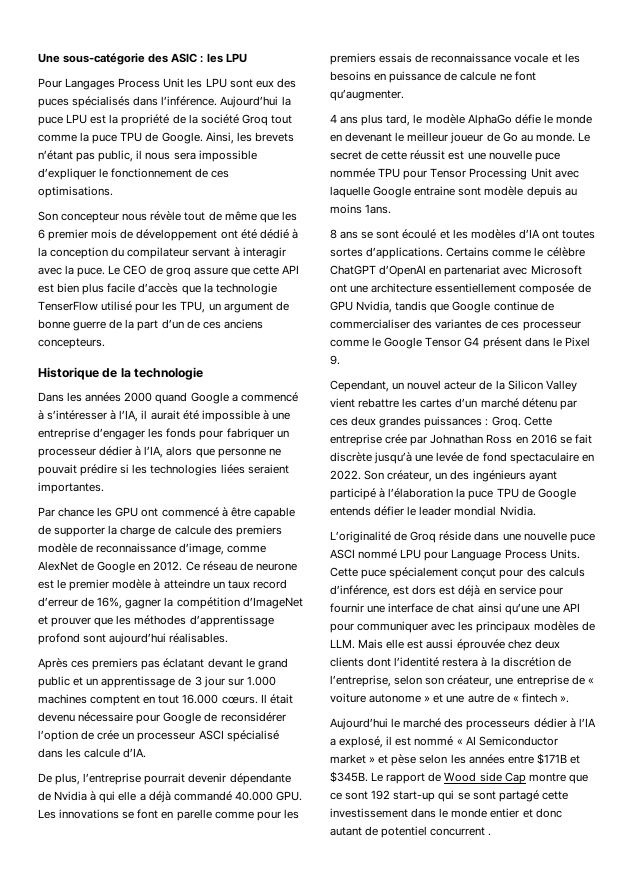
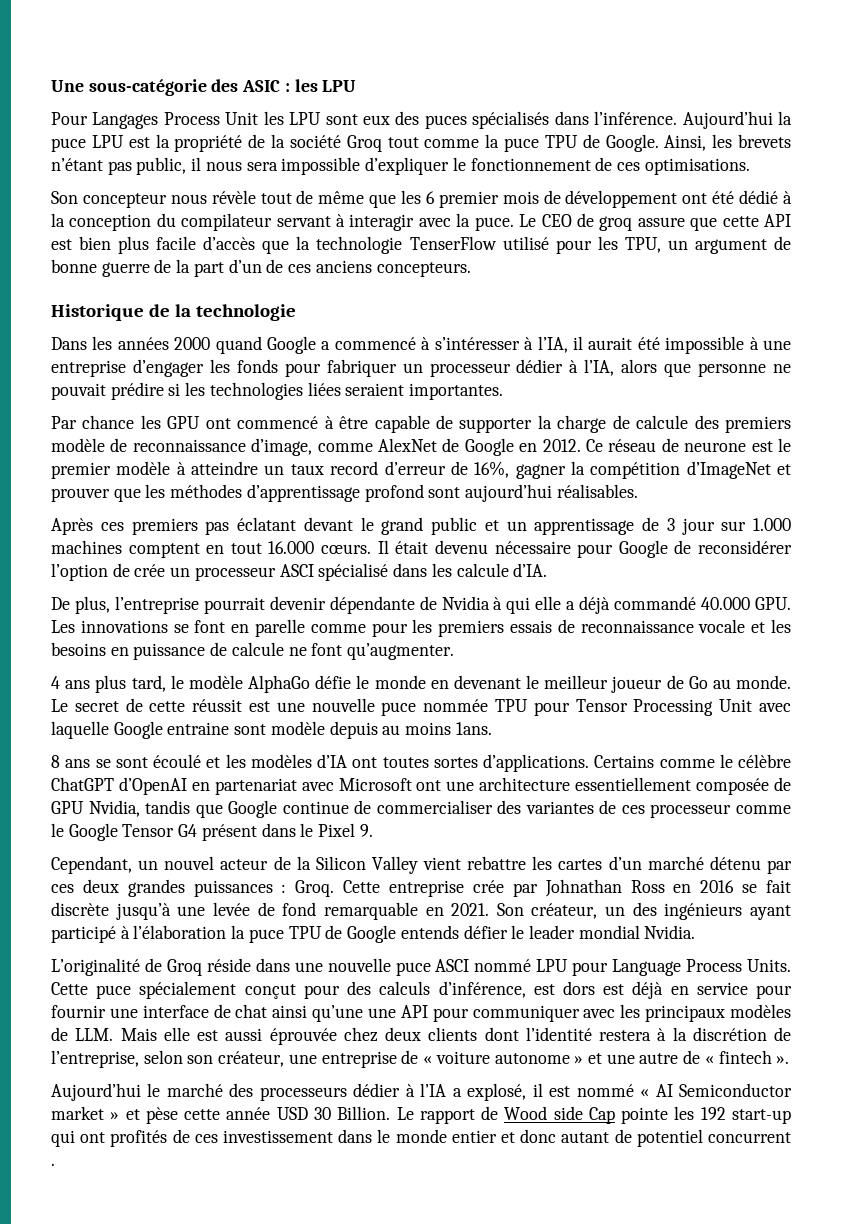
- Cette entreprise crée par Johnathan Ross en 2016 se fait discrète jusqu’à une levée de fond spectaculaire en 2022.
+ Cette entreprise crée par Johnathan Ross en 2016 se fait discrète jusqu’à une levée de fond remarquable en 2021.
- Aujourd’hui le marché des processeurs dédier à l’IA a explosé, il est nommé « AI Semiconductor market » et pèse selon les années entre $171B et $345B.
+ Aujourd’hui le marché des processeurs dédier à l’IA a explosé, il est nommé « AI Semiconductor market » et pèse cette année USD 30 Billion.
- Le rapport de Wood side Cap montre que ce sont 192 start-up qui se sont partagé cette investissement dans le monde entier et donc autant de potentiel concurrent .
+ Le rapport de Wood side Cap pointe les 192 start-up qui ont profités de ces investissement dans le monde entier et donc autant de potentiel concurrent .

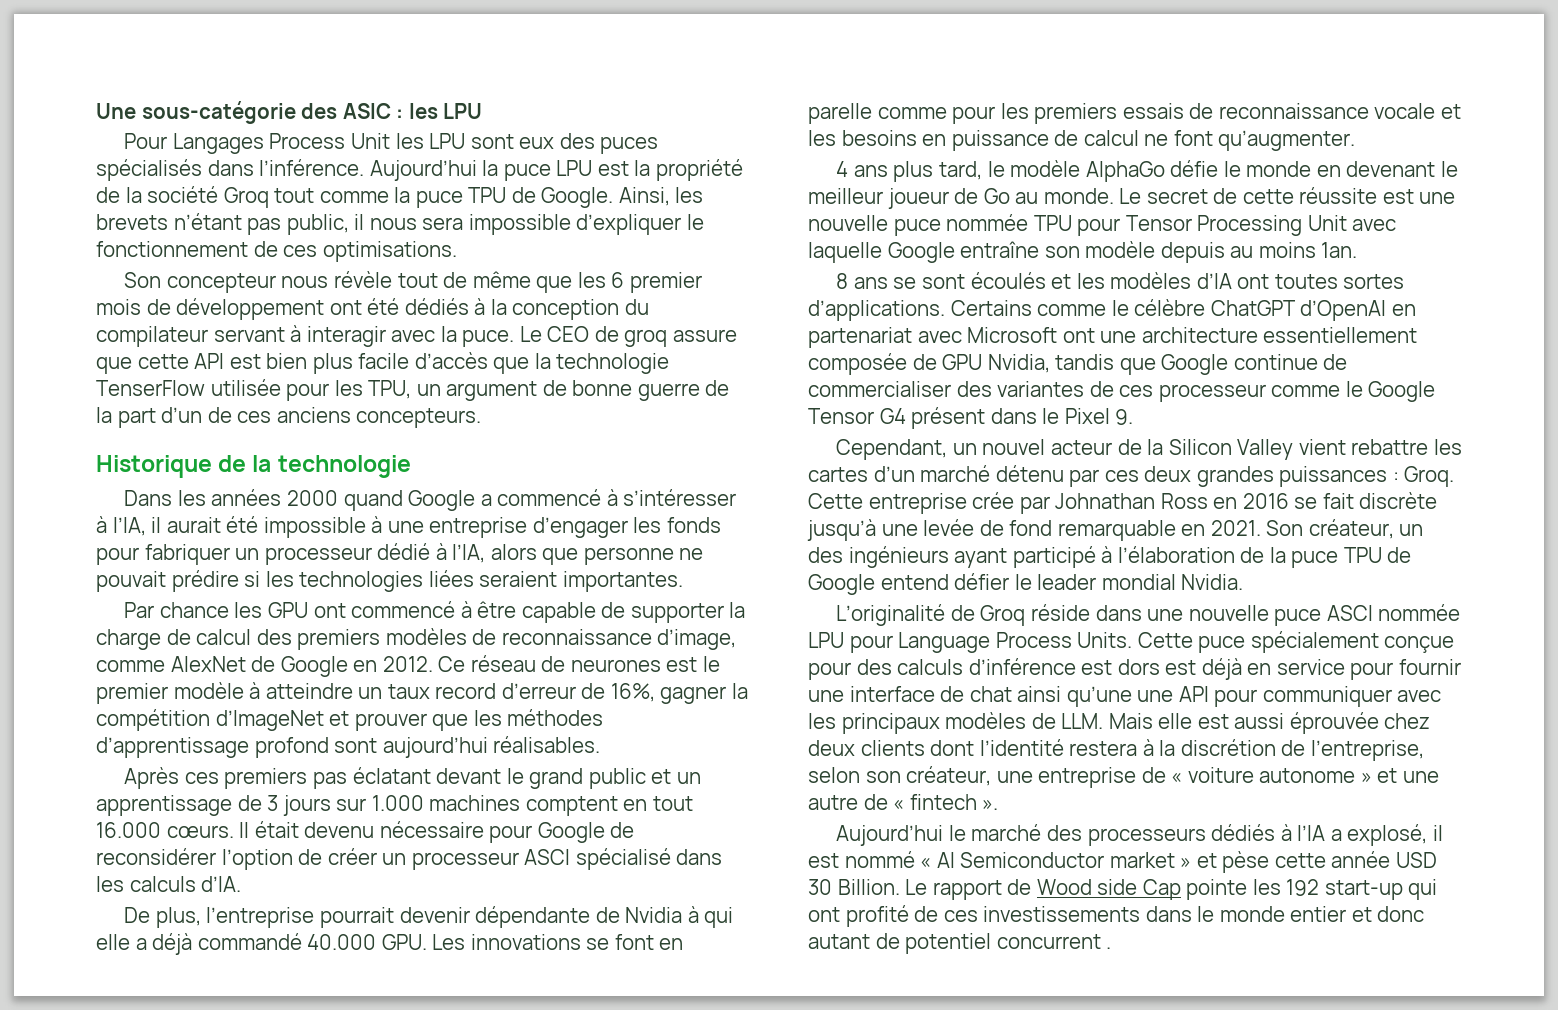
- Son concepteur nous révèle tout de même que les 6 premier mois de développement ont été dédié à la conception du compilateur servant à interagir avec la puce.
+ Son concepteur nous révèle tout de même que les 6 premier mois de développement ont été dédiés à la conception du compilateur servant à interagir avec la puce.
- Le CEO de groq assure que cette API est bien plus facile d’accès que la technologie TenserFlow utilisé pour les TPU, un argument de bonne guerre de la part d’un de ces anciens concepteurs.
+ Le CEO de groq assure que cette API est bien plus facile d’accès que la technologie TenserFlow utilisée pour les TPU, un argument de bonne guerre de la part d’un de ces anciens concepteurs.
- Dans les années 2000 quand Google a commencé à s’intéresser à l’IA, il aurait été impossible à une entreprise d’engager les fonds pour fabriquer un processeur dédier à l’IA, alors que personne ne pouvait prédire si les technologies liées seraient importantes.
+ Dans les années 2000 quand Google a commencé à s’intéresser à l’IA, il aurait été impossible à une entreprise d’engager les fonds pour fabriquer un processeur dédié à l’IA, alors que personne ne pouvait prédire si les technologies liées seraient importantes.
- Par chance les GPU ont commencé à être capable de supporter la charge de calcule des premiers modèle de reconnaissance d’image, comme AlexNet de Google en 2012.
+ Par chance les GPU ont commencé à être capable de supporter la charge de calcul des premiers modèles de reconnaissance d’image, comme AlexNet de Google en 2012.
- Ce réseau de neurone est le premier modèle à atteindre un taux record d’erreur de 16%, gagner la compétition d’ImageNet et prouver que les méthodes d’apprentissage profond sont aujourd’hui réalisables.
+ Ce réseau de neurones est le premier modèle à atteindre un taux record d’erreur de 16%, gagner la compétition d’ImageNet et prouver que les méthodes d’apprentissage profond sont aujourd’hui réalisables.
- Après ces premiers pas éclatant devant le grand public et un apprentissage de 3 jour sur 1.000 machines comptent en tout 16.000 cœurs.
+ Après ces premiers pas éclatant devant le grand public et un apprentissage de 3 jours sur 1.000 machines comptent en tout 16.000 cœurs.
- Il était devenu nécessaire pour Google de reconsidérer l’option de crée un processeur ASCI spécialisé dans les calcule d’IA.
+ Il était devenu nécessaire pour Google de reconsidérer l’option de créer un processeur ASCI spécialisé dans les calculs d’IA.
- De plus, l’entreprise pourrait devenir dépendante de Nvidia à qui elle a déjà commandé 40.000 GPU. Les innovations se font en parelle comme pour les premiers essais de reconnaissance vocale et les besoins en puissance de calcule ne font qu’augmenter.
+ De plus, l’entreprise pourrait devenir dépendante de Nvidia à qui elle a déjà commandé 40.000 GPU. Les innovations se font en parelle comme pour les premiers essais de reconnaissance vocale et les besoins en puissance de calcul ne font qu’augmenter.
- Le secret de cette réussit est une nouvelle puce nommée TPU pour Tensor Processing Unit avec laquelle Google entraine sont modèle depuis au moins 1ans.
+ Le secret de cette réussite est une nouvelle puce nommée TPU pour Tensor Processing Unit avec laquelle Google entraîne son modèle depuis au moins 1an.
- 8 ans se sont écoulé et les modèles d’IA ont toutes sortes d’applications.
+ 8 ans se sont écoulés et les modèles d’IA ont toutes sortes d’applications.
- Son créateur, un des ingénieurs ayant participé à l’élaboration la puce TPU de Google entends défier le leader mondial Nvidia.
+ Son créateur, un des ingénieurs ayant participé à l’élaboration de la puce TPU de Google entend défier le leader mondial Nvidia.
- L’originalité de Groq réside dans une nouvelle puce ASCI nommé LPU pour Language Process Units.
+ L’originalité de Groq réside dans une nouvelle puce ASCI nommée LPU pour Language Process Units.
- Cette puce spécialement conçut pour des calculs d’inférence, est dors est déjà en service pour fournir une interface de chat ainsi qu’une une API pour communiquer avec les principaux modèles de LLM. Mais elle est aussi éprouvée chez deux clients dont l’identité restera à la discrétion de l’entreprise, selon son créateur, une entreprise de « voiture autonome » et une autre de « fintech ».
+ Cette puce spécialement conçue pour des calculs d’inférence est dors est déjà en service pour fournir une interface de chat ainsi qu’une une API pour communiquer avec les principaux modèles de LLM. Mais elle est aussi éprouvée chez deux clients dont l’identité restera à la discrétion de l’entreprise, selon son créateur, une entreprise de « voiture autonome » et une autre de « fintech ».
- Aujourd’hui le marché des processeurs dédier à l’IA a explosé, il est nommé « AI Semiconductor market » et pèse cette année USD 30 Billion.
+ Aujourd’hui le marché des processeurs dédiés à l’IA a explosé, il est nommé « AI Semiconductor market » et pèse cette année USD 30 Billion.
- Le rapport de Wood side Cap pointe les 192 start-up qui ont profités de ces investissement dans le monde entier et donc autant de potentiel concurrent .
+ Le rapport de Wood side Cap pointe les 192 start-up qui ont profité de ces investissements dans le monde entier et donc autant de potentiel concurrent .

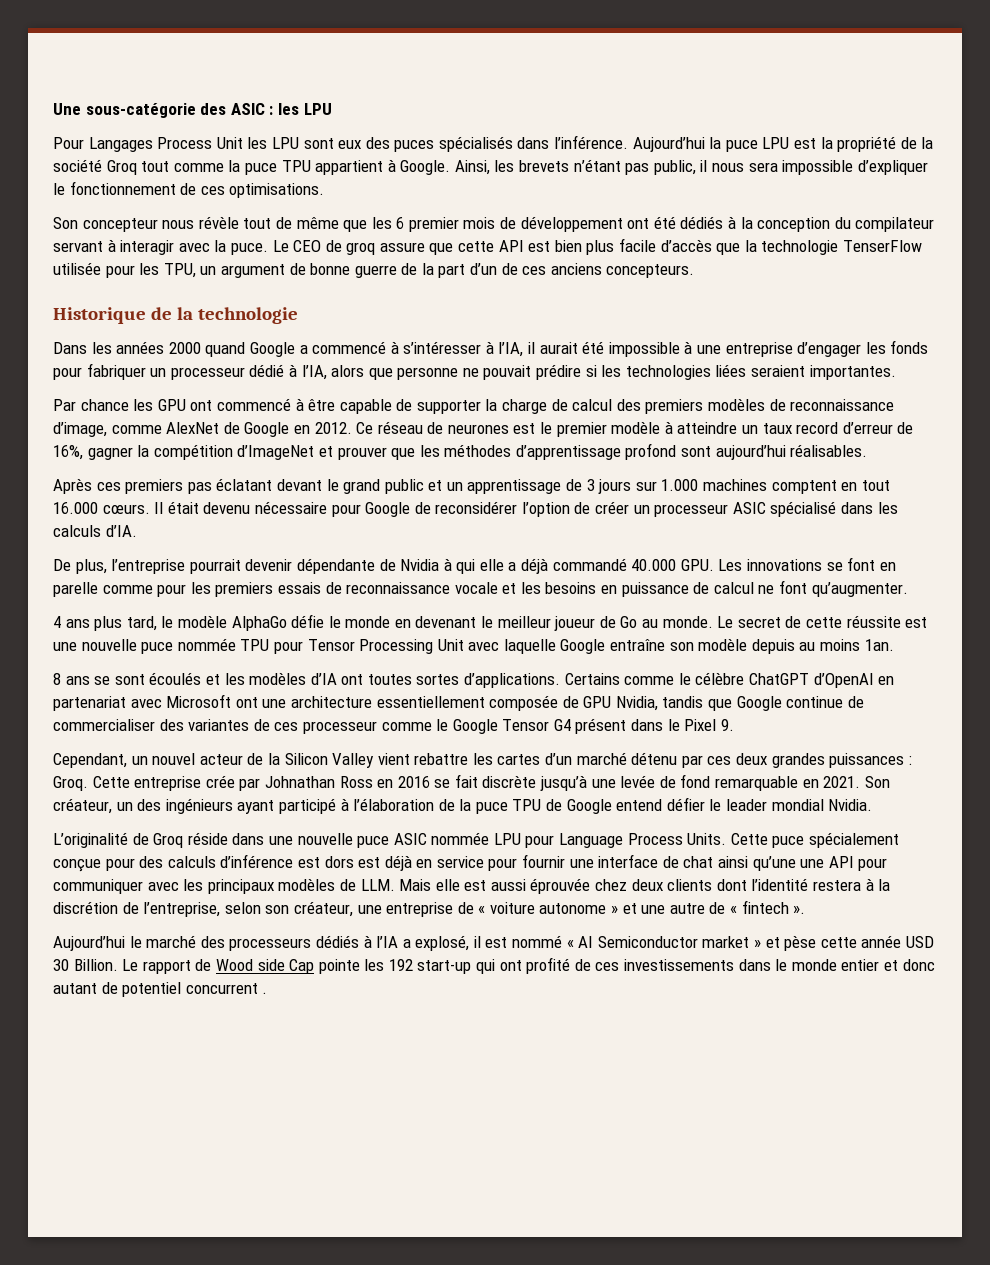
- Aujourd’hui la puce LPU est la propriété de la société Groq tout comme la puce TPU de Google.
+ Aujourd’hui la puce LPU est la propriété de la société Groq tout comme la puce TPU appartient à Google.
- Il était devenu nécessaire pour Google de reconsidérer l’option de créer un processeur ASCI spécialisé dans les calculs d’IA.
+ Il était devenu nécessaire pour Google de reconsidérer l’option de créer un processeur ASIC spécialisé dans les calculs d’IA.
- L’originalité de Groq réside dans une nouvelle puce ASCI nommée LPU pour Language Process Units.
+ L’originalité de Groq réside dans une nouvelle puce ASIC nommée LPU pour Language Process Units.

